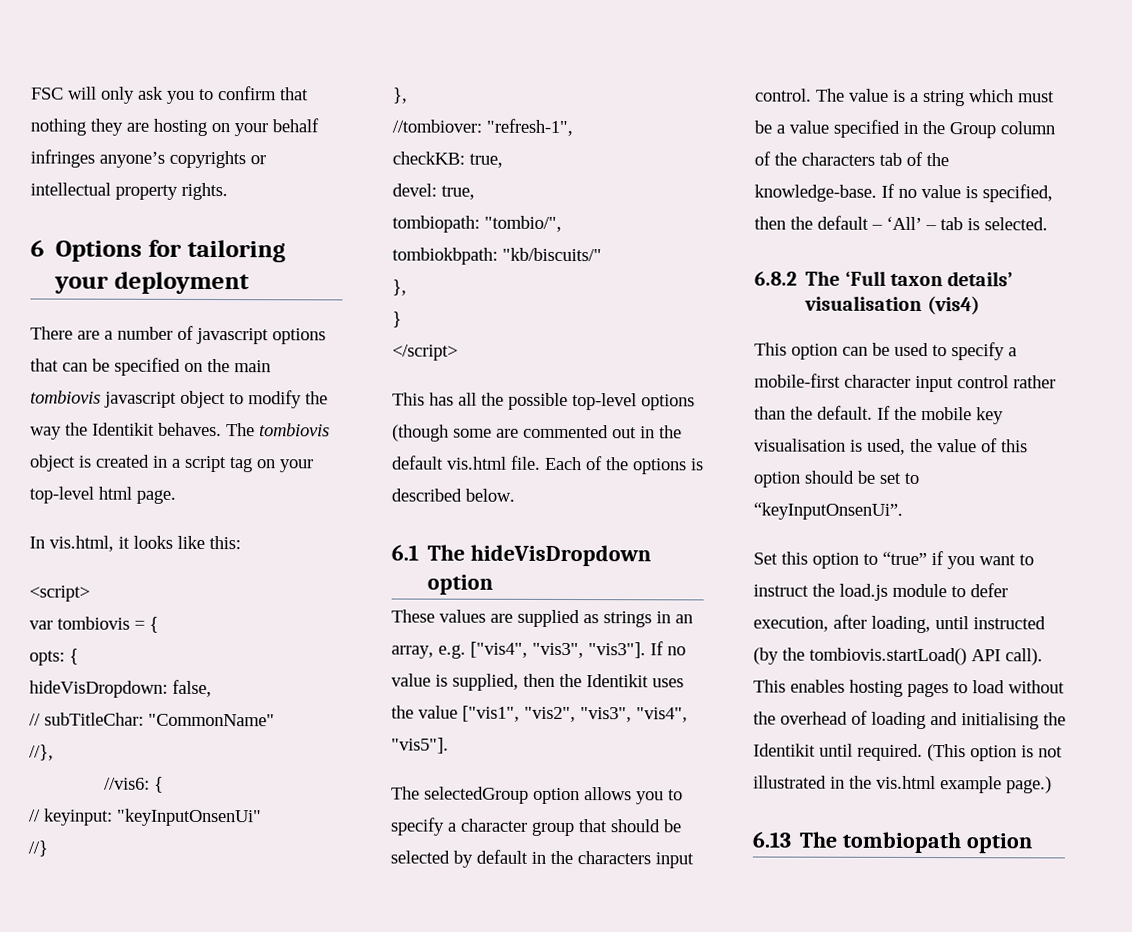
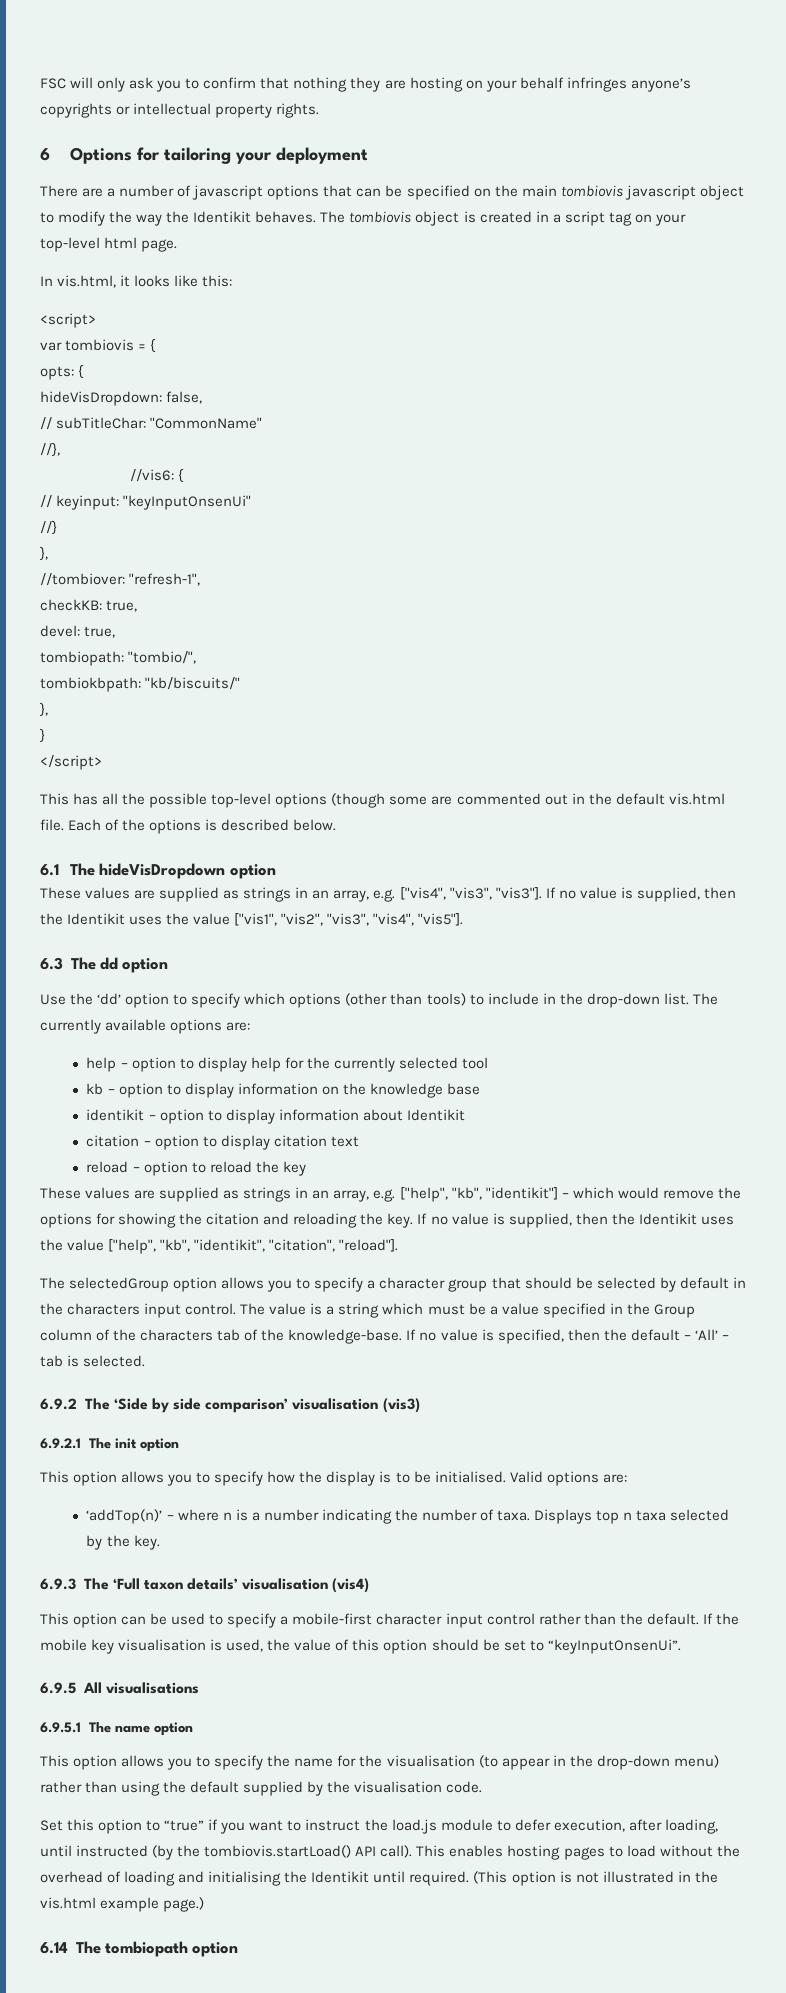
+ 6.3 The dd option
+ Use the ‘dd’ option to specify which options (other than tools) to include in the drop-down list. The currently available options are:
+ help – option to display help for the currently selected tool
+ kb – option to display information on the knowledge base
+ identikit – option to display information about Identikit
+ citation – option to display citation text
+ reload – option to reload the key
+ These values are supplied as strings in an array, e.g. ["help", "kb", "identikit"] – which would remove the options for showing the citation and reloading the key. If no value is supplied, then the Identikit uses the value ["help", "kb", "identikit", "citation", "reload"].
- 6.8.2 The ‘Full taxon details’ visualisation (vis4)
+ 6.9.2 The ‘Side by side comparison’ visualisation (vis3)
+ 6.9.2.1 The init option
+ This option allows you to specify how the display is to be initialised. Valid options are:
+ ‘addTop(n)’ – where n is a number indicating the number of taxa. Displays top n taxa selected by the key.
+ 6.9.3 The ‘Full taxon details’ visualisation (vis4)
+ 6.9.5 All visualisations
+ 6.9.5.1 The name option
+ This option allows you to specify the name for the visualisation (to appear in the drop-down menu) rather than using the default supplied by the visualisation code.
- 6.13 The tombiopath option
+ 6.14 The tombiopath option

